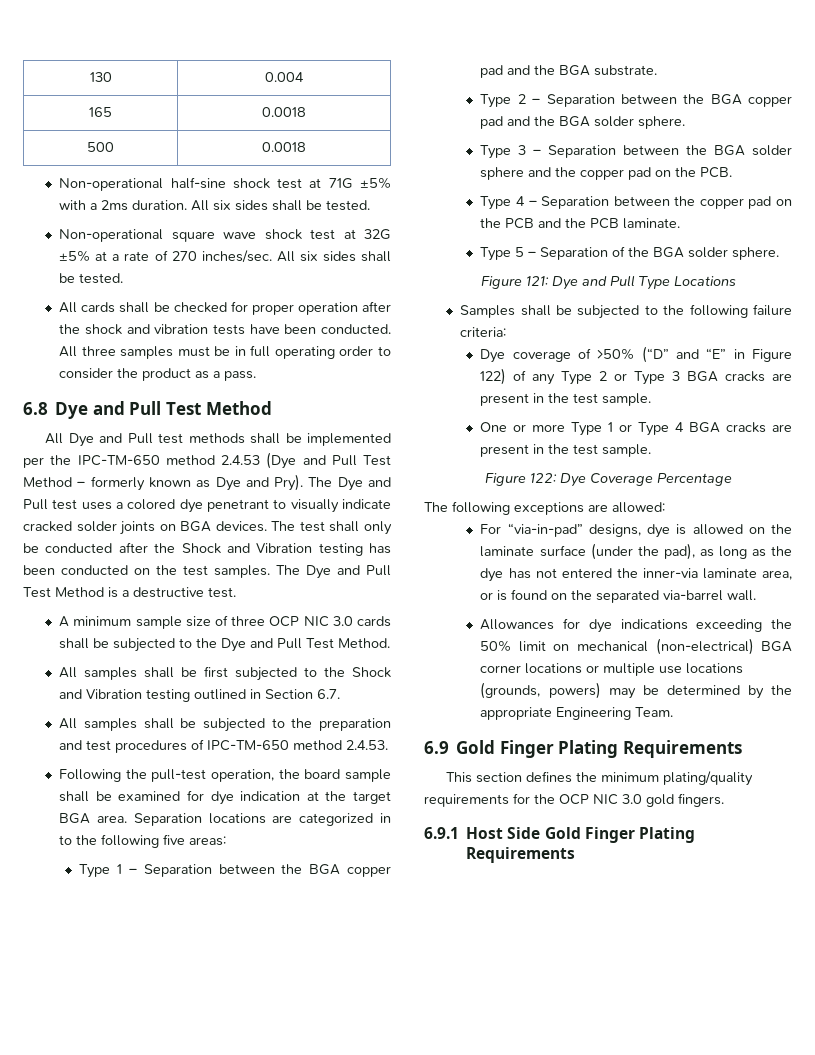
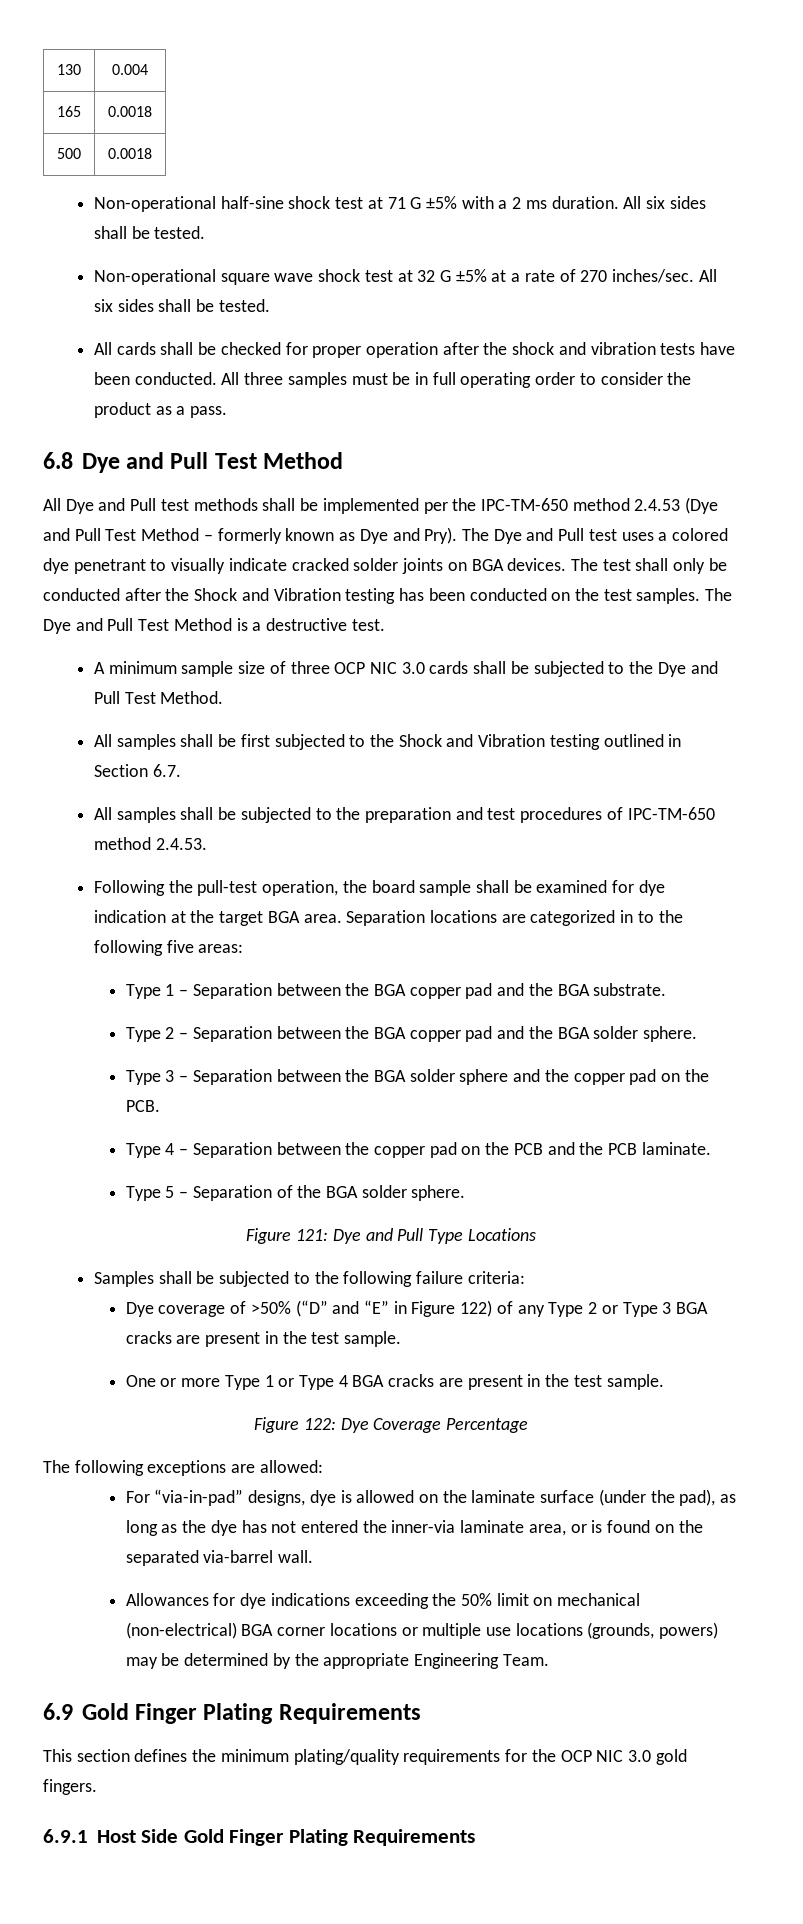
- Non-operational half-sine shock test at 71G ±5% with a 2ms duration.
+ Non-operational half-sine shock test at 71 G ±5% with a 2 ms duration.
- Non-operational square wave shock test at 32G ±5% at a rate of 270 inches/sec.
+ Non-operational square wave shock test at 32 G ±5% at a rate of 270 inches/sec.

